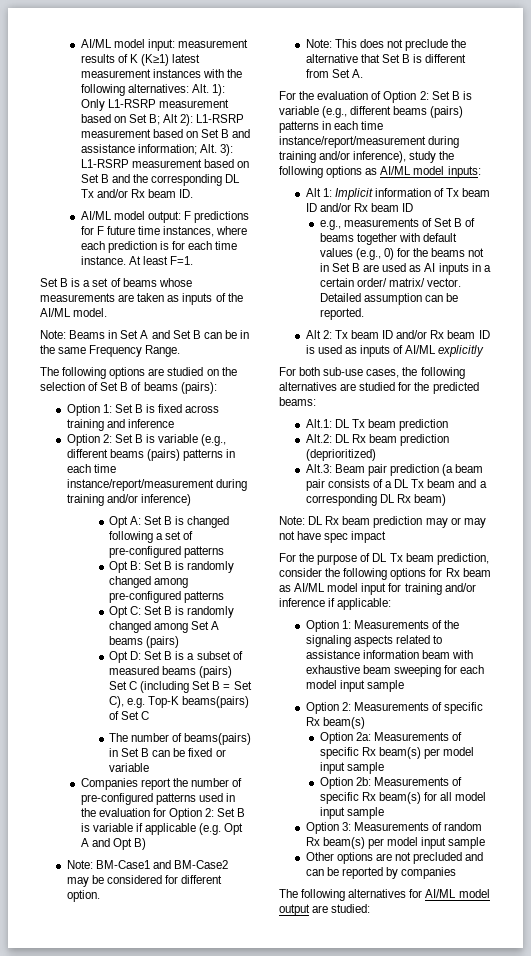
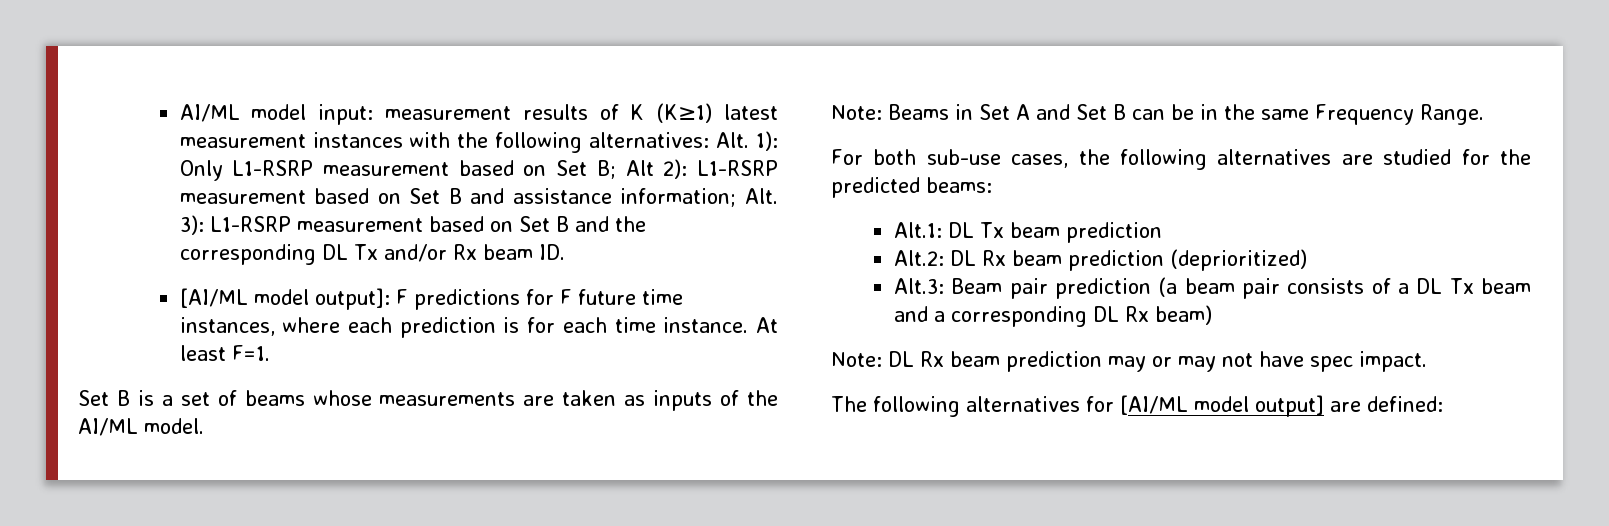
- AI/ML model output: F predictions for F future time instances, where each prediction is for each time instance.
+ [AI/ML model output]: F predictions for F future time instances, where each prediction is for each time instance.
- The following options are studied on the selection of Set B of beams (pairs):
- Option 1: Set B is fixed across training and inference
- Option 2: Set B is variable (e.g., different beams (pairs) patterns in each time instance/report/measurement during training and/or inference)
- Opt A: Set B is changed following a set of pre-configured patterns
- Opt B: Set B is randomly changed among pre-configured patterns
- Opt C: Set B is randomly changed among Set A beams (pairs)
- Opt D: Set B is a subset of measured beams (pairs) Set C (including Set B = Set C), e.g. Top-K beams(pairs) of Set C
- The number of beams(pairs) in Set B can be fixed or variable
- Companies report the number of pre-configured patterns used in the evaluation for Option 2: Set B is variable if applicable (e.g. Opt A and Opt B)
- Note: BM-Case1 and BM-Case2 may be considered for different option.
- Note: This does not preclude the alternative that Set B is different from Set A.
- For the evaluation of Option 2: Set B is variable (e.g., different beams (pairs) patterns in each time instance/report/measurement during training and/or inference), study the following options as AI/ML model inputs:
- Alt 1: Implicit information of Tx beam ID and/or Rx beam ID
- e.g., measurements of Set B of beams together with default values (e.g., 0) for the beams not in Set B are used as AI inputs in a certain order/ matrix/ vector. Detailed assumption can be reported.
- Alt 2: Tx beam ID and/or Rx beam ID is used as inputs of AI/ML explicitly
- Note: DL Rx beam prediction may or may not have spec impact
- For the purpose of DL Tx beam prediction, consider the following options for Rx beam as AI/ML model input for training and/or inference if applicable:
- Option 1: Measurements of the signaling aspects related to assistance information beam with exhaustive beam sweeping for each model input sample
- Option 2: Measurements of specific Rx beam(s)
- Option 2a: Measurements of specific Rx beam(s) per model input sample
- Option 2b: Measurements of specific Rx beam(s) for all model input sample
- Option 3: Measurements of random Rx beam(s) per model input sample
- Other options are not precluded and can be reported by companies
+ Note: DL Rx beam prediction may or may not have spec impact.
- The following alternatives for AI/ML model output are studied:
+ The following alternatives for [AI/ML model output] are defined:

